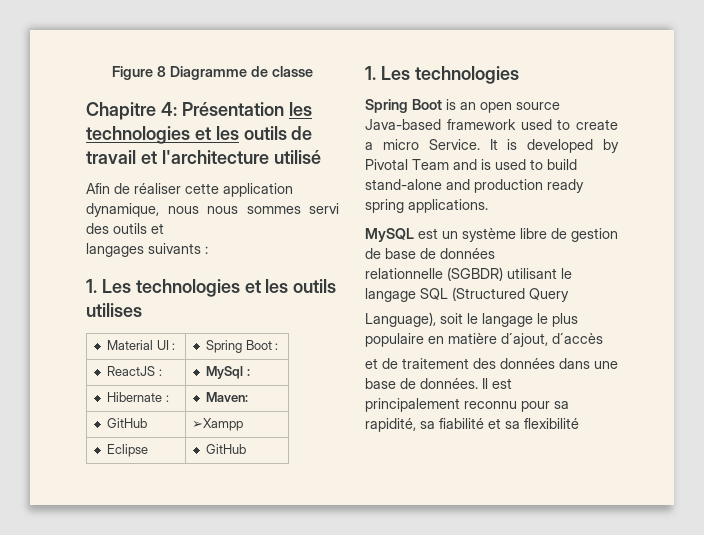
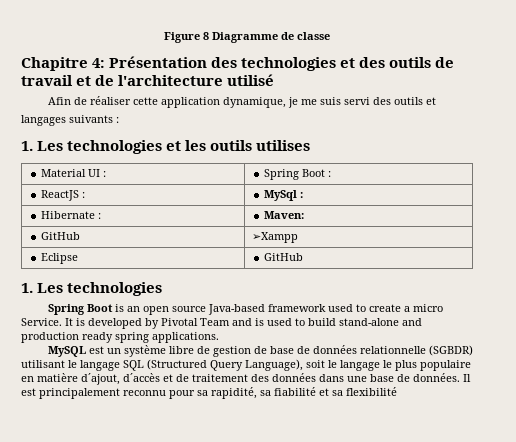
- Chapitre 4: Présentation les technologies et les outils de travail et l'architecture utilisé
+ Chapitre 4: Présentation des technologies et des outils de travail et de l'architecture utilisé
- Afin de réaliser cette application dynamique, nous nous sommes servi des outils et
+ Afin de réaliser cette application dynamique, je me suis servi des outils et
- MySQL est un système libre de gestion de base de données
- relationnelle (SGBDR) utilisant le langage SQL (Structured Query
- Language), soit le langage le plus populaire en matière d´ajout, d´accès
- et de traitement des données dans une base de données.
+ MySQL est un système libre de gestion de base de données relationnelle (SGBDR) utilisant le langage SQL (Structured Query Language), soit le langage le plus populaire en matière d´ajout, d´accès et de traitement des données dans une base de données.
- Il est
- principalement reconnu pour sa rapidité, sa fiabilité et sa flexibilité
+ Il est principalement reconnu pour sa rapidité, sa fiabilité et sa flexibilité

